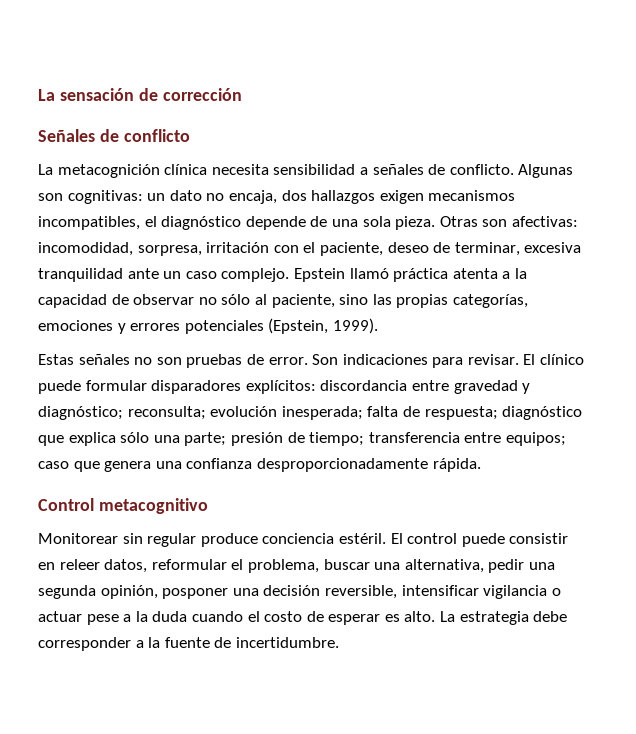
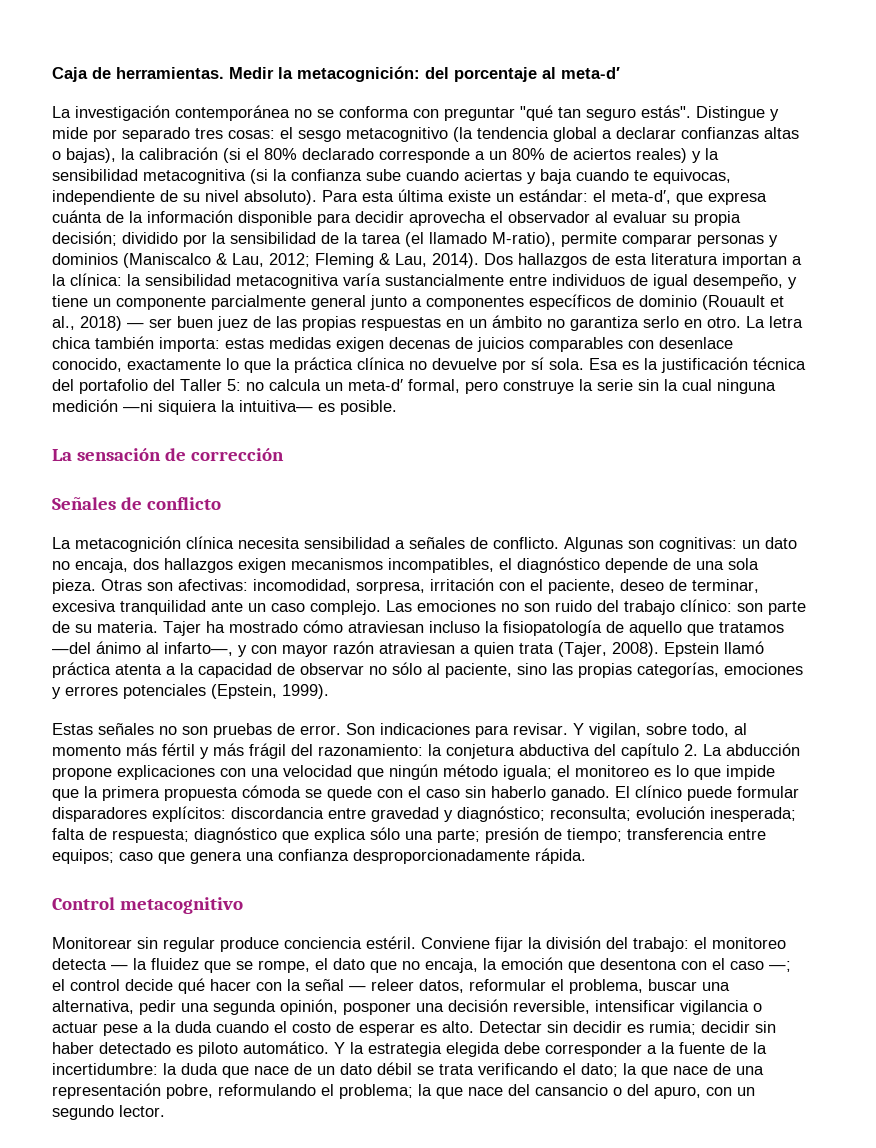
+ Caja de herramientas. Medir la metacognición: del porcentaje al meta-d′
+ La investigación contemporánea no se conforma con preguntar "qué tan seguro estás". Distingue y mide por separado tres cosas: el sesgo metacognitivo (la tendencia global a declarar confianzas altas o bajas), la calibración (si el 80% declarado corresponde a un 80% de aciertos reales) y la sensibilidad metacognitiva (si la confianza sube cuando aciertas y baja cuando te equivocas, independiente de su nivel absoluto). Para esta última existe un estándar: el meta-d′, que expresa cuánta de la información disponible para decidir aprovecha el observador al evaluar su propia decisión; dividido por la sensibilidad de la tarea (el llamado M-ratio), permite comparar personas y dominios (Maniscalco & Lau, 2012; Fleming & Lau, 2014). Dos hallazgos de esta literatura importan a la clínica: la sensibilidad metacognitiva varía sustancialmente entre individuos de igual desempeño, y tiene un componente parcialmente general junto a componentes específicos de dominio (Rouault et al., 2018) — ser buen juez de las propias respuestas en un ámbito no garantiza serlo en otro. La letra chica también importa: estas medidas exigen decenas de juicios comparables con desenlace conocido, exactamente lo que la práctica clínica no devuelve por sí sola. Esa es la justificación técnica del portafolio del Taller 5: no calcula un meta-d′ formal, pero construye la serie sin la cual ninguna medición —ni siquiera la intuitiva— es posible.
+ Las emociones no son ruido del trabajo clínico: son parte de su materia. Tajer ha mostrado cómo atraviesan incluso la fisiopatología de aquello que tratamos —del ánimo al infarto—, y con mayor razón atraviesan a quien trata (Tajer, 2008).
+ Y vigilan, sobre todo, al momento más fértil y más frágil del razonamiento: la conjetura abductiva del capítulo 2. La abducción propone explicaciones con una velocidad que ningún método iguala; el monitoreo es lo que impide que la primera propuesta cómoda se quede con el caso sin haberlo ganado.
- El control puede consistir en releer datos, reformular el problema, buscar una alternativa, pedir una segunda opinión, posponer una decisión reversible, intensificar vigilancia o actuar pese a la duda cuando el costo de esperar es alto.
+ Conviene fijar la división del trabajo: el monitoreo detecta — la fluidez que se rompe, el dato que no encaja, la emoción que desentona con el caso —; el control decide qué hacer con la señal — releer datos, reformular el problema, buscar una alternativa, pedir una segunda opinión, posponer una decisión reversible, intensificar vigilancia o actuar pese a la duda cuando el costo de esperar es alto.
- La estrategia debe corresponder a la fuente de incertidumbre.
+ Detectar sin decidir es rumia; decidir sin haber detectado es piloto automático. Y la estrategia elegida debe corresponder a la fuente de la incertidumbre: la duda que nace de un dato débil se trata verificando el dato; la que nace de una representación pobre, reformulando el problema; la que nace del cansancio o del apuro, con un segundo lector.

